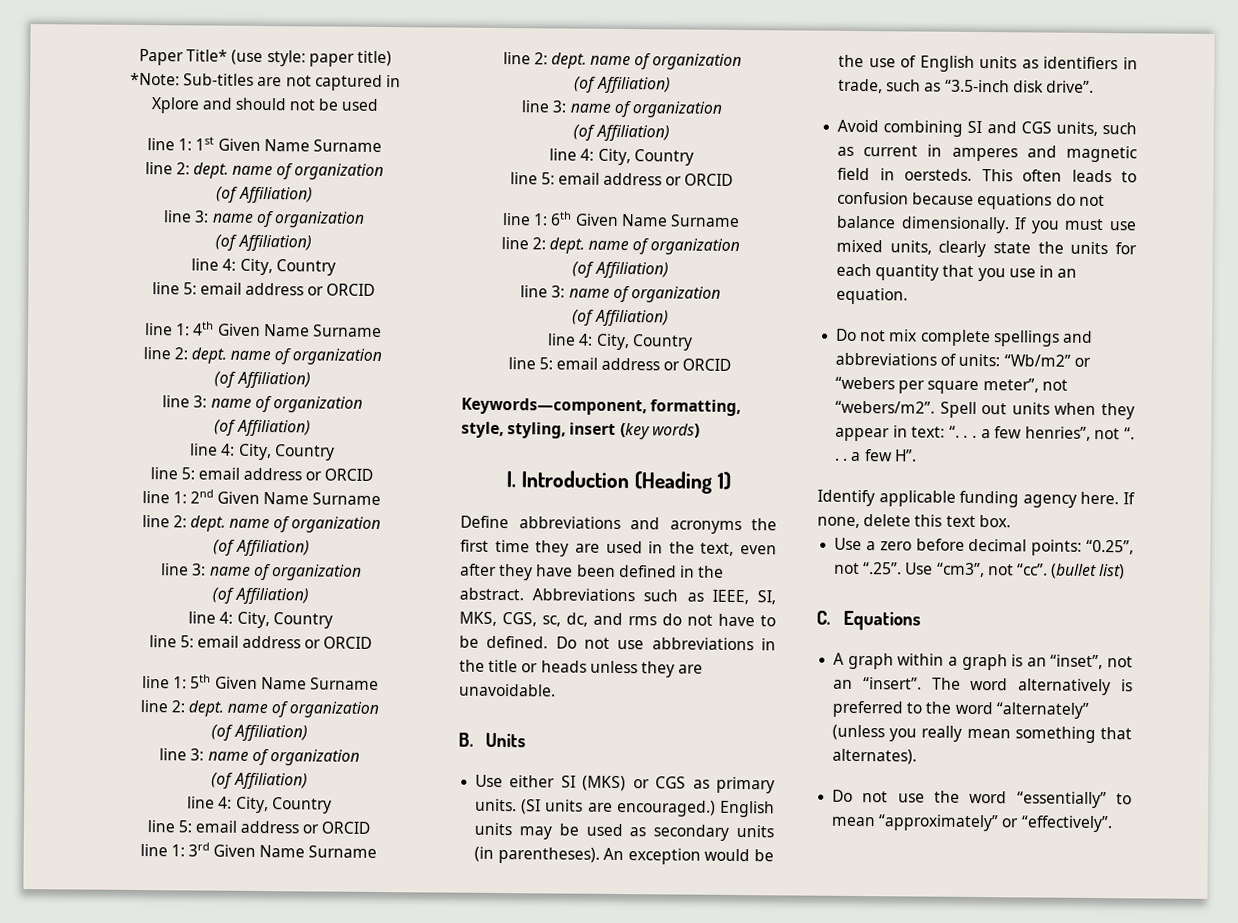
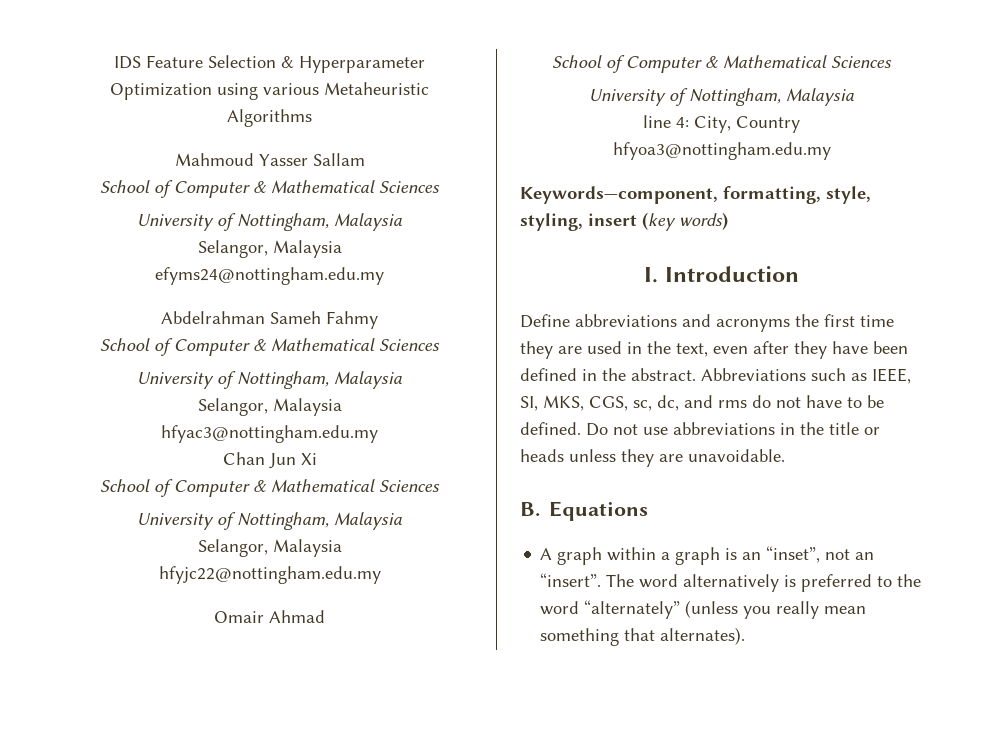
- Paper Title* (use style: paper title)
- *Note: Sub-titles are not captured in Xplore and should not be used
- line 1: 1st Given Name Surname
- line 2: dept. name of organization
- (of Affiliation)
- line 3: name of organization
- (of Affiliation)
+ IDS Feature Selection & Hyperparameter Optimization using various Metaheuristic Algorithms
+ Mahmoud Yasser Sallam
+ School of Computer & Mathematical Sciences
+ University of Nottingham, Malaysia
+ Selangor, Malaysia
+ efyms24@nottingham.edu.my
+ Abdelrahman Sameh Fahmy
+ School of Computer & Mathematical Sciences
+ University of Nottingham, Malaysia
+ Selangor, Malaysia
+ hfyac3@nottingham.edu.my
+ Chan Jun Xi
+ School of Computer & Mathematical Sciences
+ University of Nottingham, Malaysia
+ Selangor, Malaysia
+ hfyjc22@nottingham.edu.my
+ Omair Ahmad
+ School of Computer & Mathematical Sciences
+ University of Nottingham, Malaysia
  line 4: City, Country
- line 5: email address or ORCID
- line 1: 4th Given Name Surname
- line 2: dept. name of organization
- (of Affiliation)
- line 3: name of organization
- (of Affiliation)
- line 4: City, Country
- line 5: email address or ORCID
- line 1: 2nd Given Name Surname
- line 2: dept. name of organization
- (of Affiliation)
- line 3: name of organization
- (of Affiliation)
- line 4: City, Country
- line 5: email address or ORCID
- line 1: 5th Given Name Surname
- line 2: dept. name of organization
- (of Affiliation)
- line 3: name of organization
- (of Affiliation)
- line 4: City, Country
- line 5: email address or ORCID
- line 1: 3rd Given Name Surname
- line 2: dept. name of organization
- (of Affiliation)
- line 3: name of organization
- (of Affiliation)
- line 4: City, Country
- line 5: email address or ORCID
- line 1: 6th Given Name Surname
- line 2: dept. name of organization
- (of Affiliation)
- line 3: name of organization
- (of Affiliation)
- line 4: City, Country
- line 5: email address or ORCID
+ hfyoa3@nottingham.edu.my
- I. Introduction (Heading 1)
+ I. Introduction
- B. Units
- Use either SI (MKS) or CGS as primary units. (SI units are encouraged.) English units may be used as secondary units (in parentheses). An exception would be the use of English units as identifiers in trade, such as “3.5-inch disk drive”.
- Avoid combining SI and CGS units, such as current in amperes and magnetic field in oersteds. This often leads to confusion because equations do not balance dimensionally. If you must use mixed units, clearly state the units for each quantity that you use in an equation.
- Do not mix complete spellings and abbreviations of units: “Wb/m2” or “webers per square meter”, not “webers/m2”. Spell out units when they appear in text: “. . . a few henries”, not “. . . a few H”.
- Identify applicable funding agency here. If none, delete this text box.
- Use a zero before decimal points: “0.25”, not “.25”. Use “cm3”, not “cc”. (bullet list)
- C. Equations
+ B. Equations
- Do not use the word “essentially” to mean “approximately” or “effectively”.

